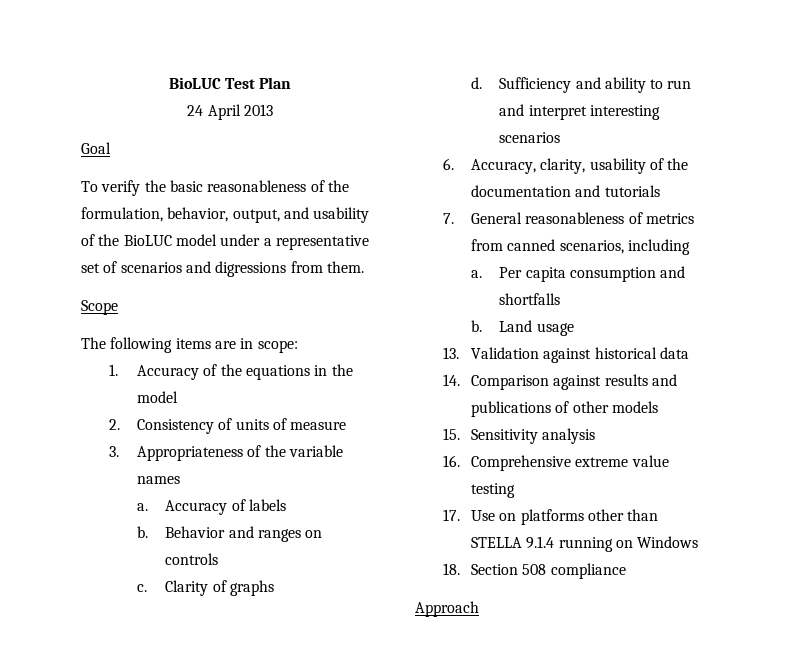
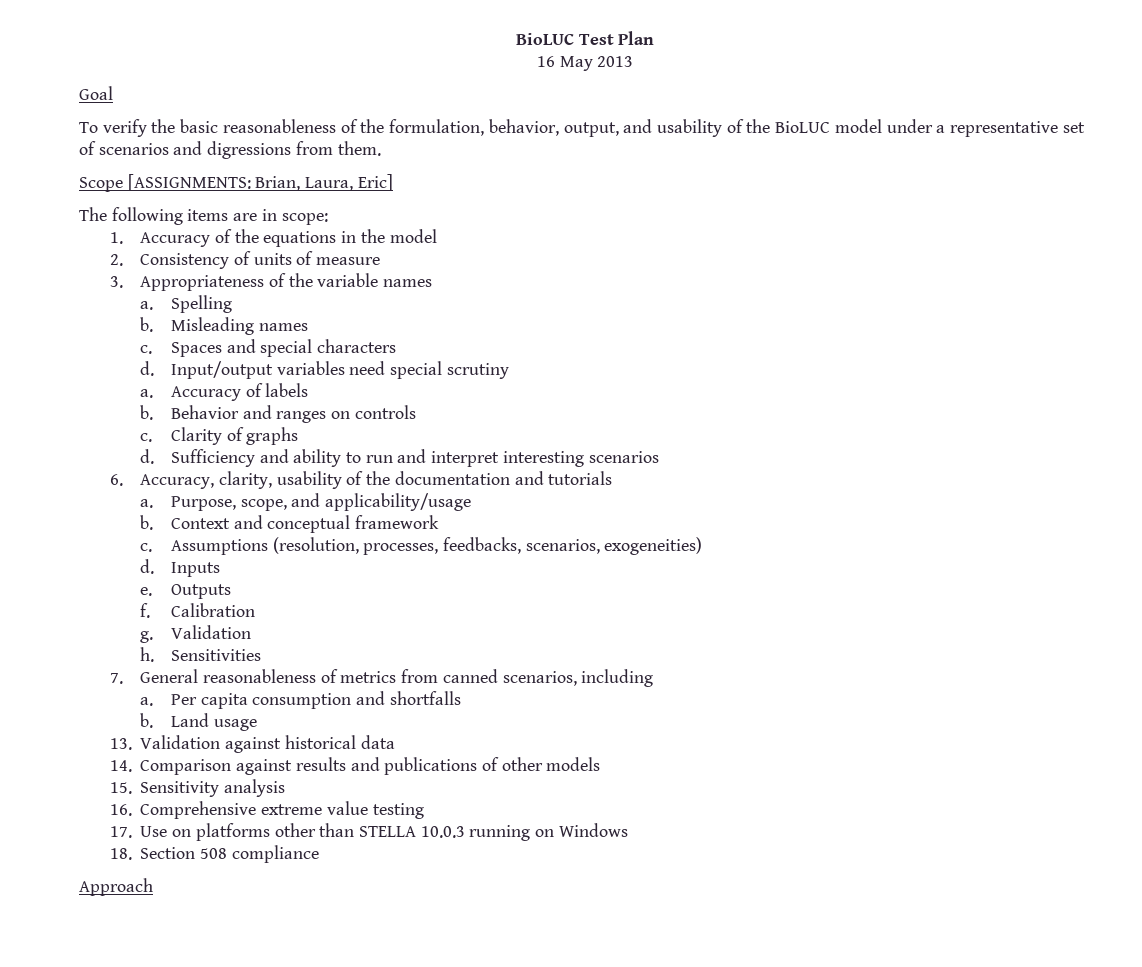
- 24 April 2013
+ 16 May 2013
- Scope
+ Scope [ASSIGNMENTS: Brian, Laura, Eric]
+ a. Spelling
+ b. Misleading names
+ c. Spaces and special characters
+ d. Input/output variables need special scrutiny
+ a. Purpose, scope, and applicability/usage
+ b. Context and conceptual framework
+ c. Assumptions (resolution, processes, feedbacks, scenarios, exogeneities)
+ d. Inputs
+ e. Outputs
+ f. Calibration
+ g. Validation
+ h. Sensitivities
- 17. Use on platforms other than STELLA 9.1.4 running on Windows
+ 17. Use on platforms other than STELLA 10.0.3 running on Windows

